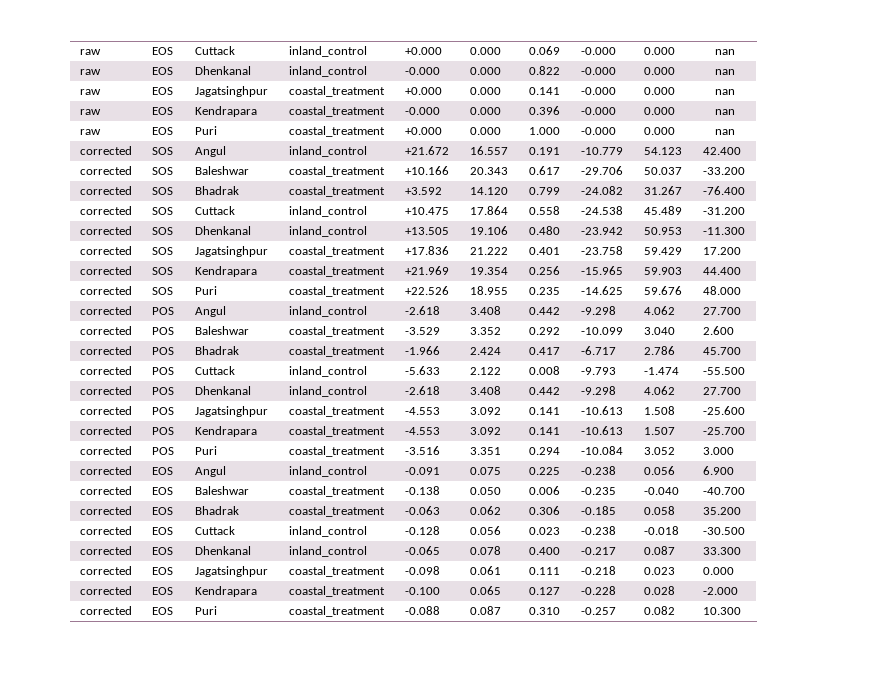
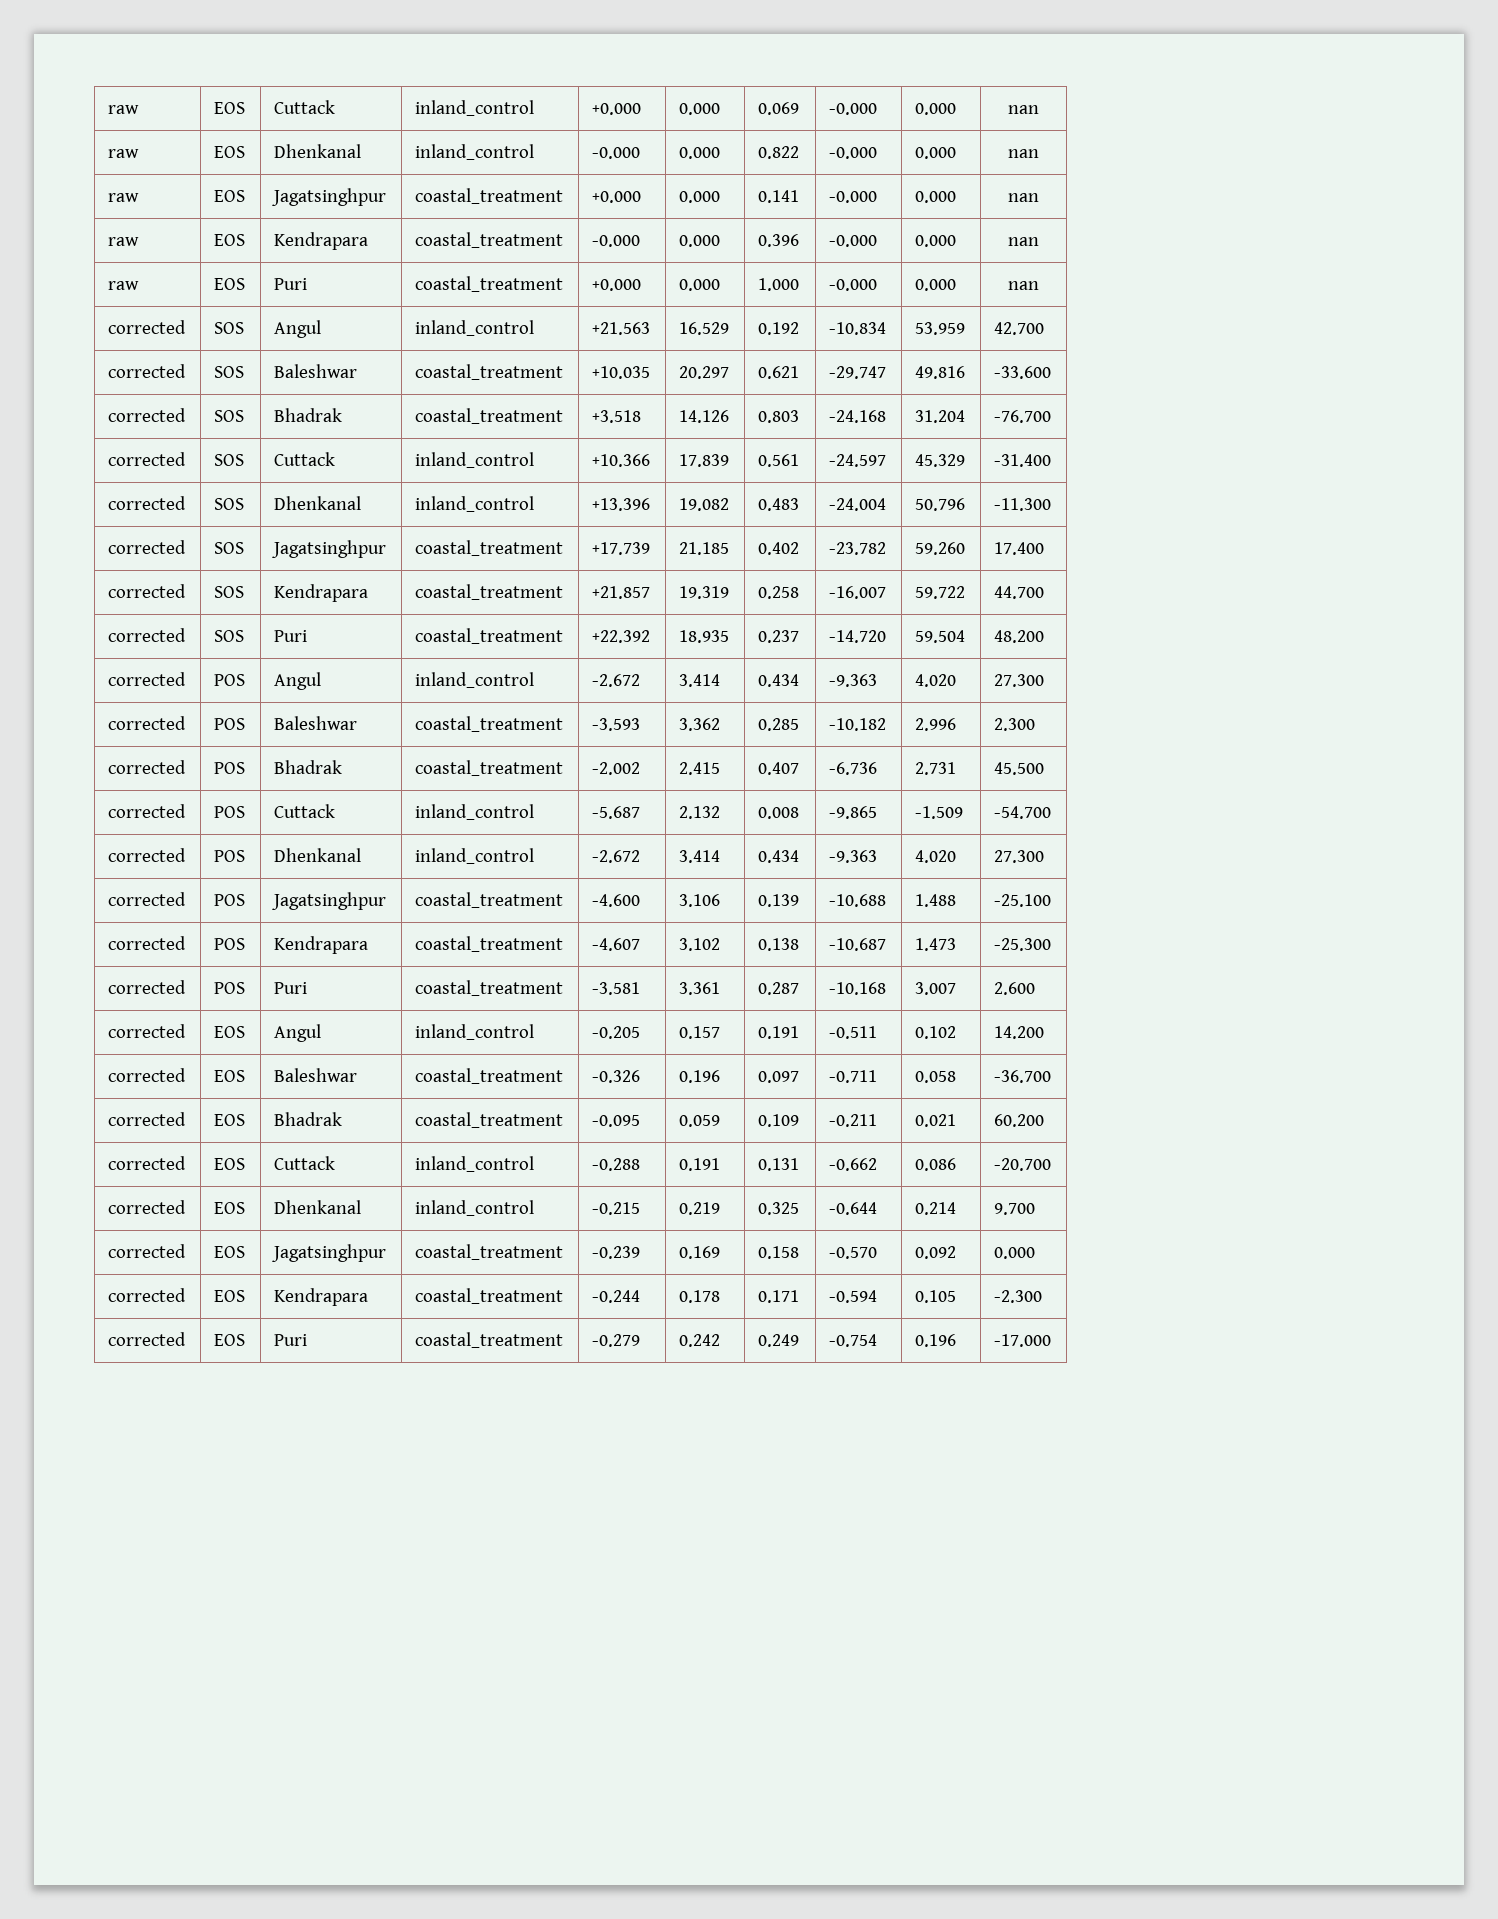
- corrected | SOS | Angul | inland_control | +21.672 | 16.557 | 0.191 | -10.779 | 54.123 | 42.400
- corrected | SOS | Baleshwar | coastal_treatment | +10.166 | 20.343 | 0.617 | -29.706 | 50.037 | -33.200
- corrected | SOS | Bhadrak | coastal_treatment | +3.592 | 14.120 | 0.799 | -24.082 | 31.267 | -76.400
- corrected | SOS | Cuttack | inland_control | +10.475 | 17.864 | 0.558 | -24.538 | 45.489 | -31.200
+ corrected | SOS | Angul | inland_control | +21.563 | 16.529 | 0.192 | -10.834 | 53.959 | 42.700
+ corrected | SOS | Baleshwar | coastal_treatment | +10.035 | 20.297 | 0.621 | -29.747 | 49.816 | -33.600
+ corrected | SOS | Bhadrak | coastal_treatment | +3.518 | 14.126 | 0.803 | -24.168 | 31.204 | -76.700
+ corrected | SOS | Cuttack | inland_control | +10.366 | 17.839 | 0.561 | -24.597 | 45.329 | -31.400
- corrected | SOS | Dhenkanal | inland_control | +13.505 | 19.106 | 0.480 | -23.942 | 50.953 | -11.300
+ corrected | SOS | Dhenkanal | inland_control | +13.396 | 19.082 | 0.483 | -24.004 | 50.796 | -11.300
- corrected | SOS | Jagatsinghpur | coastal_treatment | +17.836 | 21.222 | 0.401 | -23.758 | 59.429 | 17.200
- corrected | SOS | Kendrapara | coastal_treatment | +21.969 | 19.354 | 0.256 | -15.965 | 59.903 | 44.400
- corrected | SOS | Puri | coastal_treatment | +22.526 | 18.955 | 0.235 | -14.625 | 59.676 | 48.000
- corrected | POS | Angul | inland_control | -2.618 | 3.408 | 0.442 | -9.298 | 4.062 | 27.700
- corrected | POS | Baleshwar | coastal_treatment | -3.529 | 3.352 | 0.292 | -10.099 | 3.040 | 2.600
- corrected | POS | Bhadrak | coastal_treatment | -1.966 | 2.424 | 0.417 | -6.717 | 2.786 | 45.700
+ corrected | SOS | Jagatsinghpur | coastal_treatment | +17.739 | 21.185 | 0.402 | -23.782 | 59.260 | 17.400
+ corrected | SOS | Kendrapara | coastal_treatment | +21.857 | 19.319 | 0.258 | -16.007 | 59.722 | 44.700
+ corrected | SOS | Puri | coastal_treatment | +22.392 | 18.935 | 0.237 | -14.720 | 59.504 | 48.200
+ corrected | POS | Angul | inland_control | -2.672 | 3.414 | 0.434 | -9.363 | 4.020 | 27.300
+ corrected | POS | Baleshwar | coastal_treatment | -3.593 | 3.362 | 0.285 | -10.182 | 2.996 | 2.300
+ corrected | POS | Bhadrak | coastal_treatment | -2.002 | 2.415 | 0.407 | -6.736 | 2.731 | 45.500
- corrected | POS | Cuttack | inland_control | -5.633 | 2.122 | 0.008 | -9.793 | -1.474 | -55.500
+ corrected | POS | Cuttack | inland_control | -5.687 | 2.132 | 0.008 | -9.865 | -1.509 | -54.700
- corrected | POS | Dhenkanal | inland_control | -2.618 | 3.408 | 0.442 | -9.298 | 4.062 | 27.700
- corrected | POS | Jagatsinghpur | coastal_treatment | -4.553 | 3.092 | 0.141 | -10.613 | 1.508 | -25.600
- corrected | POS | Kendrapara | coastal_treatment | -4.553 | 3.092 | 0.141 | -10.613 | 1.507 | -25.700
- corrected | POS | Puri | coastal_treatment | -3.516 | 3.351 | 0.294 | -10.084 | 3.052 | 3.000
- corrected | EOS | Angul | inland_control | -0.091 | 0.075 | 0.225 | -0.238 | 0.056 | 6.900
- corrected | EOS | Baleshwar | coastal_treatment | -0.138 | 0.050 | 0.006 | -0.235 | -0.040 | -40.700
- corrected | EOS | Bhadrak | coastal_treatment | -0.063 | 0.062 | 0.306 | -0.185 | 0.058 | 35.200
- corrected | EOS | Cuttack | inland_control | -0.128 | 0.056 | 0.023 | -0.238 | -0.018 | -30.500
- corrected | EOS | Dhenkanal | inland_control | -0.065 | 0.078 | 0.400 | -0.217 | 0.087 | 33.300
+ corrected | POS | Dhenkanal | inland_control | -2.672 | 3.414 | 0.434 | -9.363 | 4.020 | 27.300
+ corrected | POS | Jagatsinghpur | coastal_treatment | -4.600 | 3.106 | 0.139 | -10.688 | 1.488 | -25.100
+ corrected | POS | Kendrapara | coastal_treatment | -4.607 | 3.102 | 0.138 | -10.687 | 1.473 | -25.300
+ corrected | POS | Puri | coastal_treatment | -3.581 | 3.361 | 0.287 | -10.168 | 3.007 | 2.600
+ corrected | EOS | Angul | inland_control | -0.205 | 0.157 | 0.191 | -0.511 | 0.102 | 14.200
+ corrected | EOS | Baleshwar | coastal_treatment | -0.326 | 0.196 | 0.097 | -0.711 | 0.058 | -36.700
+ corrected | EOS | Bhadrak | coastal_treatment | -0.095 | 0.059 | 0.109 | -0.211 | 0.021 | 60.200
+ corrected | EOS | Cuttack | inland_control | -0.288 | 0.191 | 0.131 | -0.662 | 0.086 | -20.700
+ corrected | EOS | Dhenkanal | inland_control | -0.215 | 0.219 | 0.325 | -0.644 | 0.214 | 9.700
- corrected | EOS | Jagatsinghpur | coastal_treatment | -0.098 | 0.061 | 0.111 | -0.218 | 0.023 | 0.000
+ corrected | EOS | Jagatsinghpur | coastal_treatment | -0.239 | 0.169 | 0.158 | -0.570 | 0.092 | 0.000
- corrected | EOS | Kendrapara | coastal_treatment | -0.100 | 0.065 | 0.127 | -0.228 | 0.028 | -2.000
- corrected | EOS | Puri | coastal_treatment | -0.088 | 0.087 | 0.310 | -0.257 | 0.082 | 10.300
+ corrected | EOS | Kendrapara | coastal_treatment | -0.244 | 0.178 | 0.171 | -0.594 | 0.105 | -2.300
+ corrected | EOS | Puri | coastal_treatment | -0.279 | 0.242 | 0.249 | -0.754 | 0.196 | -17.000

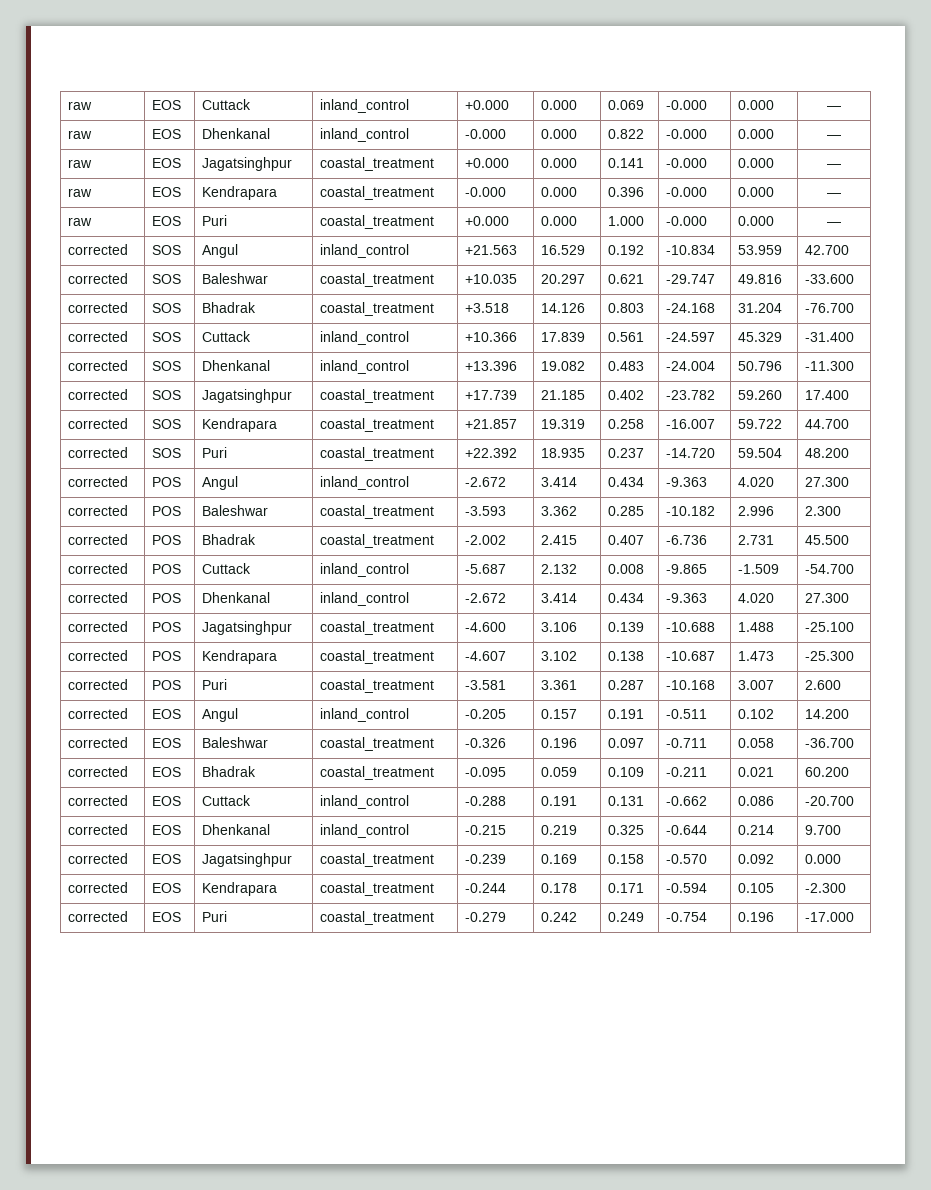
- raw | EOS | Cuttack | inland_control | +0.000 | 0.000 | 0.069 | -0.000 | 0.000 | nan
+ raw | EOS | Cuttack | inland_control | +0.000 | 0.000 | 0.069 | -0.000 | 0.000 | —
- raw | EOS | Dhenkanal | inland_control | -0.000 | 0.000 | 0.822 | -0.000 | 0.000 | nan
+ raw | EOS | Dhenkanal | inland_control | -0.000 | 0.000 | 0.822 | -0.000 | 0.000 | —
- raw | EOS | Jagatsinghpur | coastal_treatment | +0.000 | 0.000 | 0.141 | -0.000 | 0.000 | nan
+ raw | EOS | Jagatsinghpur | coastal_treatment | +0.000 | 0.000 | 0.141 | -0.000 | 0.000 | —
- raw | EOS | Kendrapara | coastal_treatment | -0.000 | 0.000 | 0.396 | -0.000 | 0.000 | nan
+ raw | EOS | Kendrapara | coastal_treatment | -0.000 | 0.000 | 0.396 | -0.000 | 0.000 | —
- raw | EOS | Puri | coastal_treatment | +0.000 | 0.000 | 1.000 | -0.000 | 0.000 | nan
+ raw | EOS | Puri | coastal_treatment | +0.000 | 0.000 | 1.000 | -0.000 | 0.000 | —

